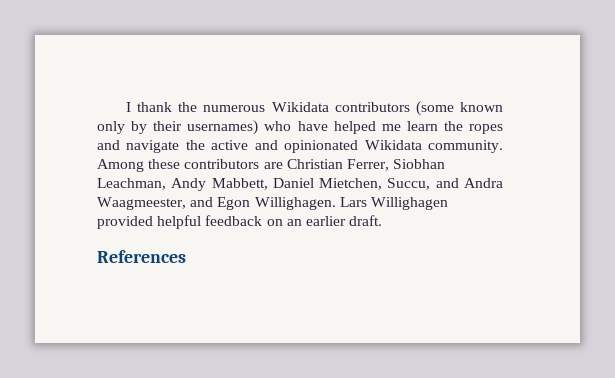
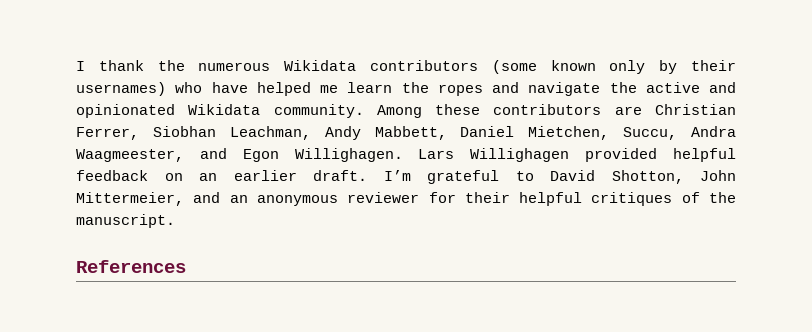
- Among these contributors are Christian Ferrer, Siobhan Leachman, Andy Mabbett, Daniel Mietchen, Succu, and Andra Waagmeester, and Egon Willighagen.
+ Among these contributors are Christian Ferrer, Siobhan Leachman, Andy Mabbett, Daniel Mietchen, Succu, Andra Waagmeester, and Egon Willighagen.
+ I’m grateful to David Shotton, John Mittermeier, and an anonymous reviewer for their helpful critiques of the manuscript.

